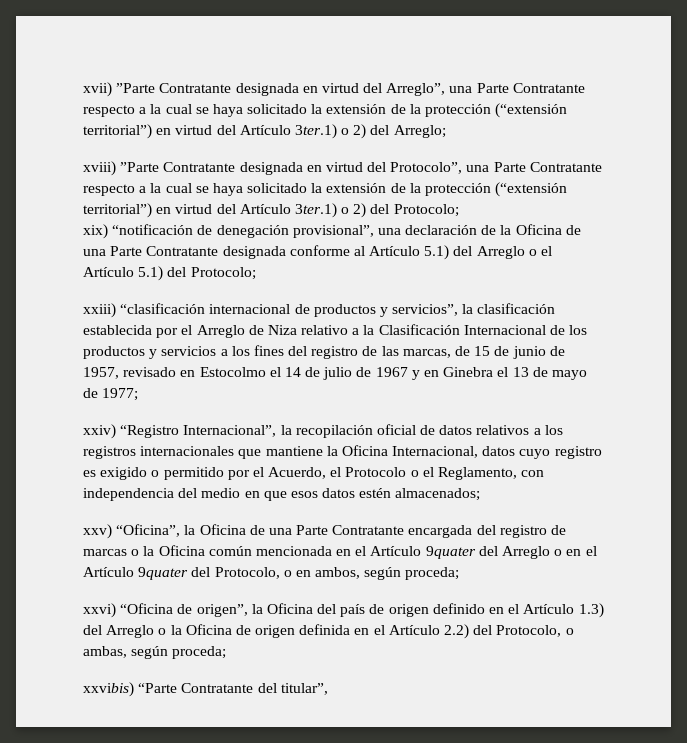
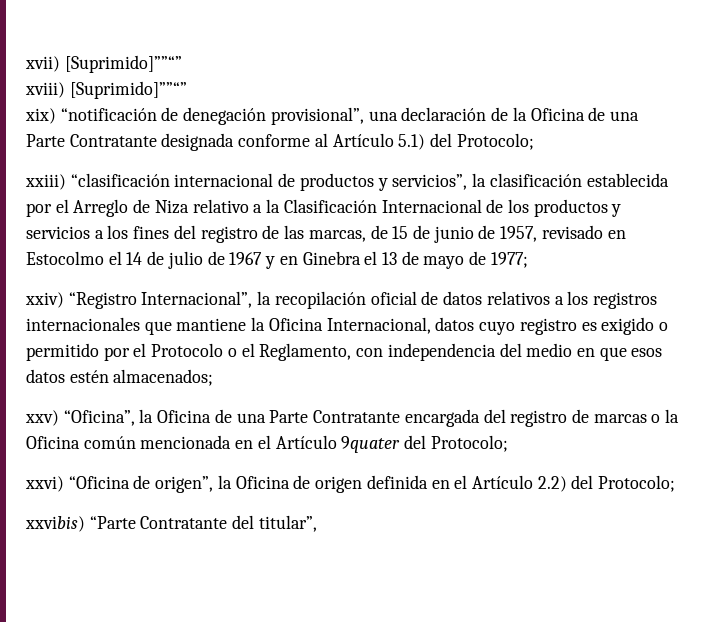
- xvii) ”Parte Contratante designada en virtud del Arreglo”, una Parte Contratante respecto a la cual se haya solicitado la extensión de la protección (“extensión territorial”) en virtud del Artículo 3ter.1) o 2) del Arreglo;
- xviii) ”Parte Contratante designada en virtud del Protocolo”, una Parte Contratante respecto a la cual se haya solicitado la extensión de la protección (“extensión territorial”) en virtud del Artículo 3ter.1) o 2) del Protocolo;
+ xvii) [Suprimido]””“”
+ xviii) [Suprimido]””“”
- xix) “notificación de denegación provisional”, una declaración de la Oficina de una Parte Contratante designada conforme al Artículo 5.1) del Arreglo o el Artículo 5.1) del Protocolo;
+ xix) “notificación de denegación provisional”, una declaración de la Oficina de una Parte Contratante designada conforme al Artículo 5.1) del Protocolo;
- xxiv) “Registro Internacional”, la recopilación oficial de datos relativos a los registros internacionales que mantiene la Oficina Internacional, datos cuyo registro es exigido o permitido por el Acuerdo, el Protocolo o el Reglamento, con independencia del medio en que esos datos estén almacenados;
+ xxiv) “Registro Internacional”, la recopilación oficial de datos relativos a los registros internacionales que mantiene la Oficina Internacional, datos cuyo registro es exigido o permitido por el Protocolo o el Reglamento, con independencia del medio en que esos datos estén almacenados;
- xxv) “Oficina”, la Oficina de una Parte Contratante encargada del registro de marcas o la Oficina común mencionada en el Artículo 9quater del Arreglo o en el Artículo 9quater del Protocolo, o en ambos, según proceda;
+ xxv) “Oficina”, la Oficina de una Parte Contratante encargada del registro de marcas o la Oficina común mencionada en el Artículo 9quater del Protocolo;
- xxvi) “Oficina de origen”, la Oficina del país de origen definido en el Artículo 1.3) del Arreglo o la Oficina de origen definida en el Artículo 2.2) del Protocolo, o ambas, según proceda;
+ xxvi) “Oficina de origen”, la Oficina de origen definida en el Artículo 2.2) del Protocolo;

